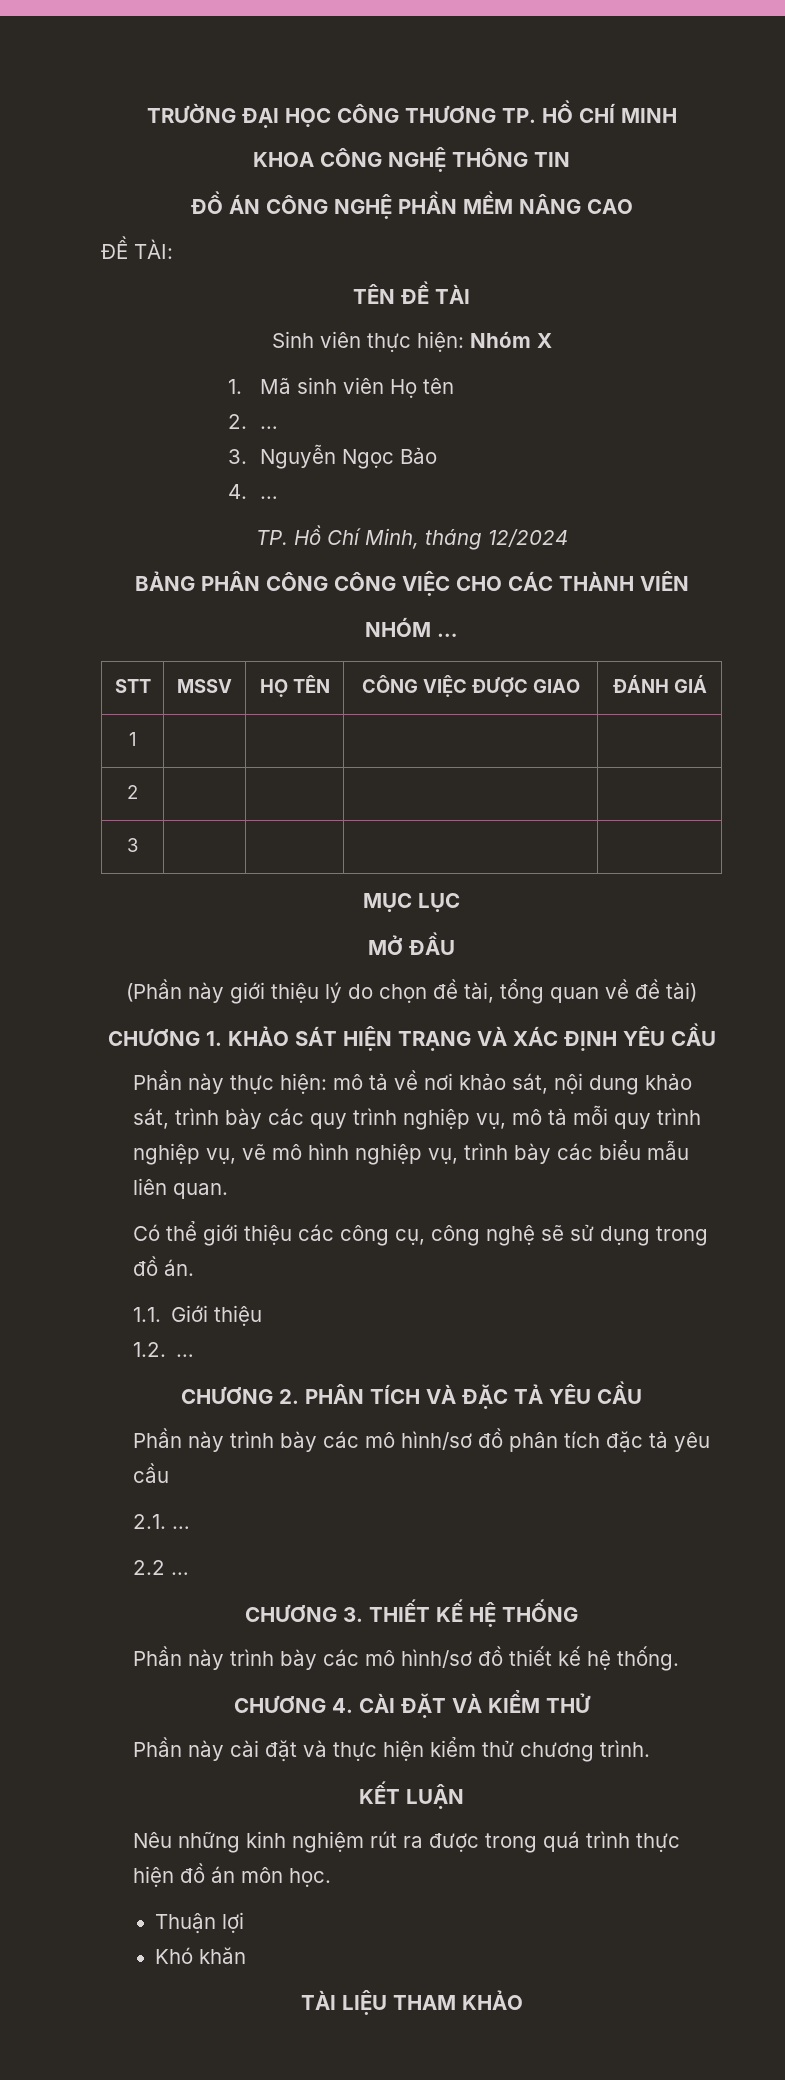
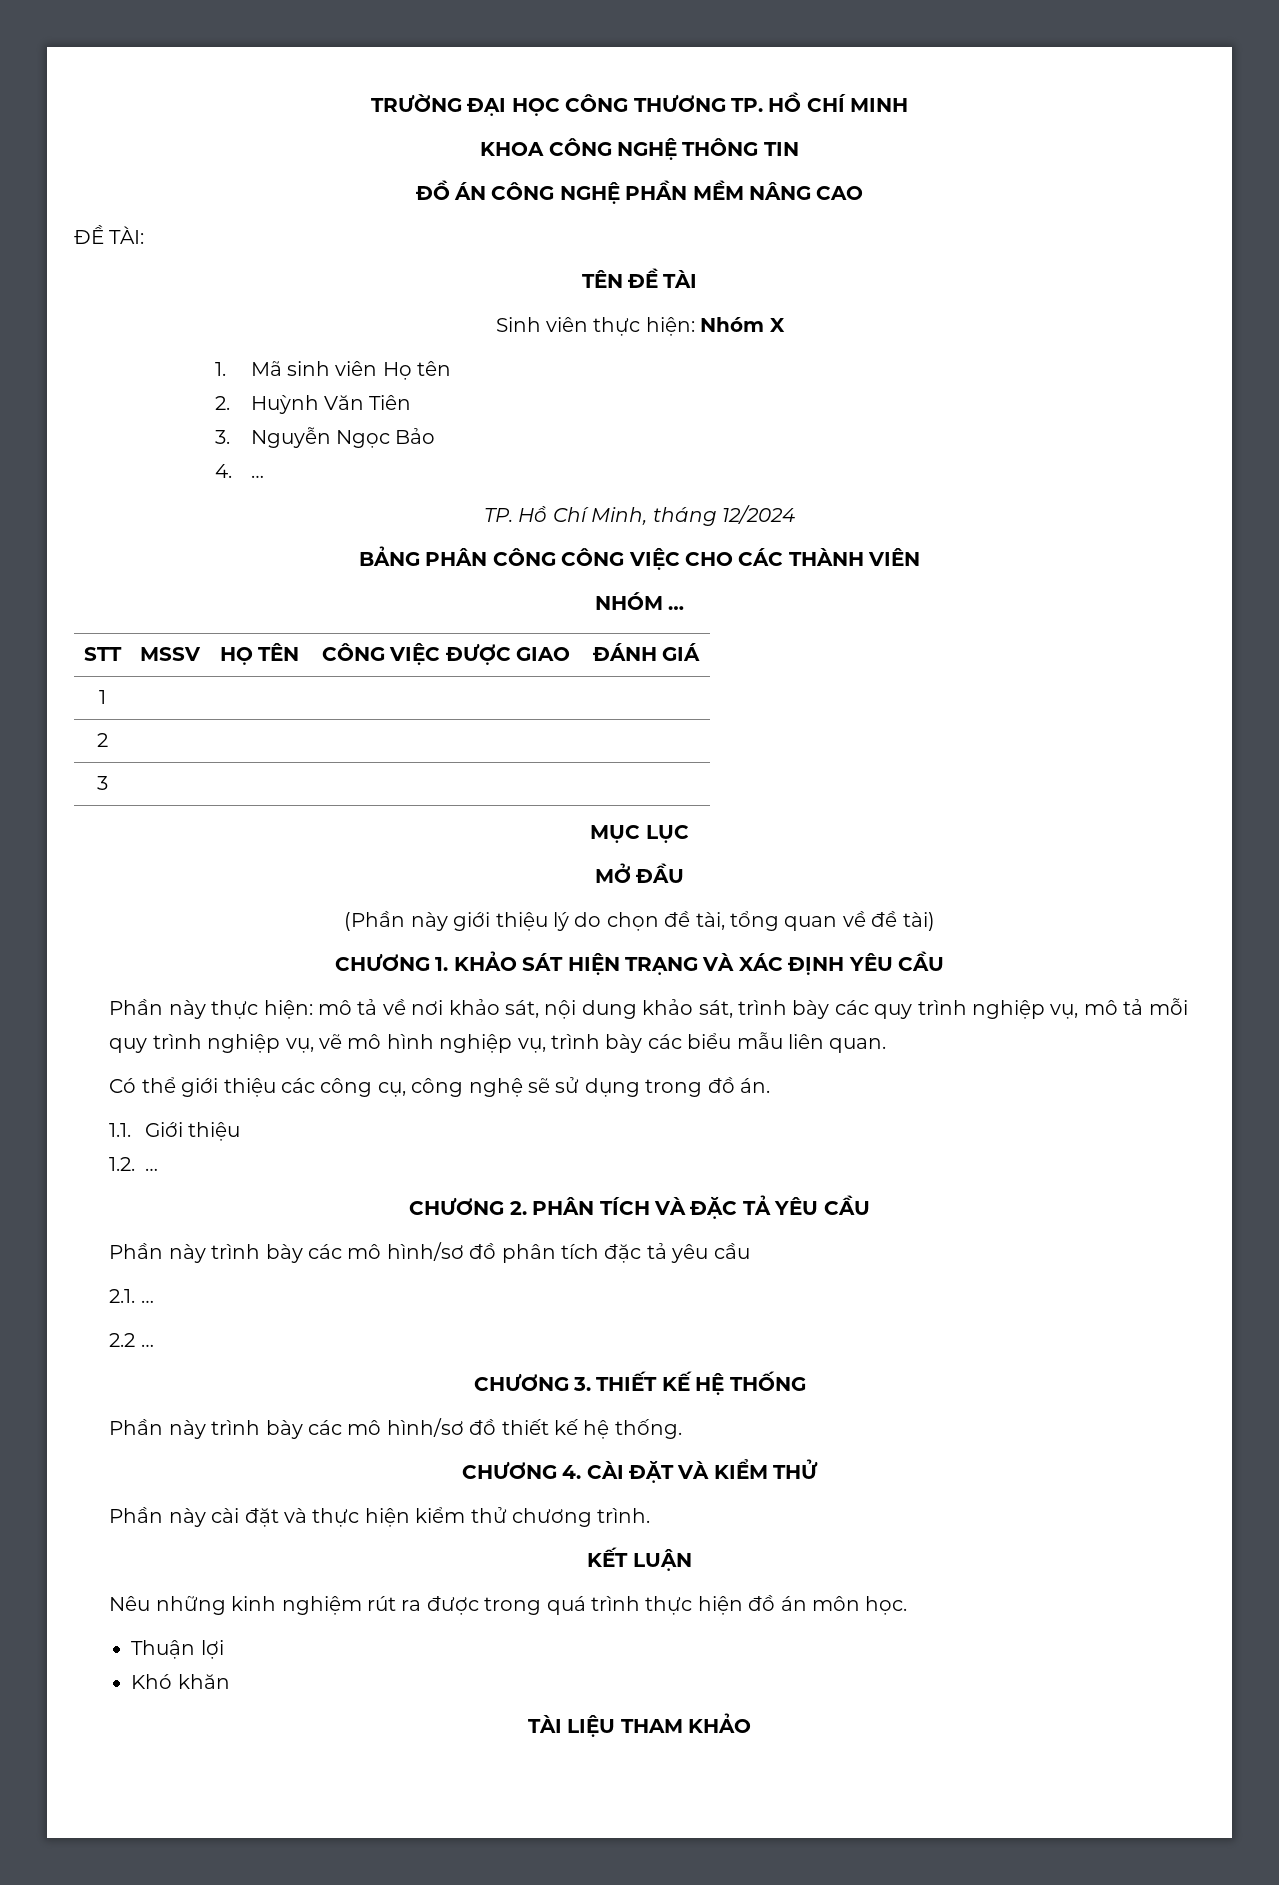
- 2. …
+ 2. Huỳnh Văn Tiên

